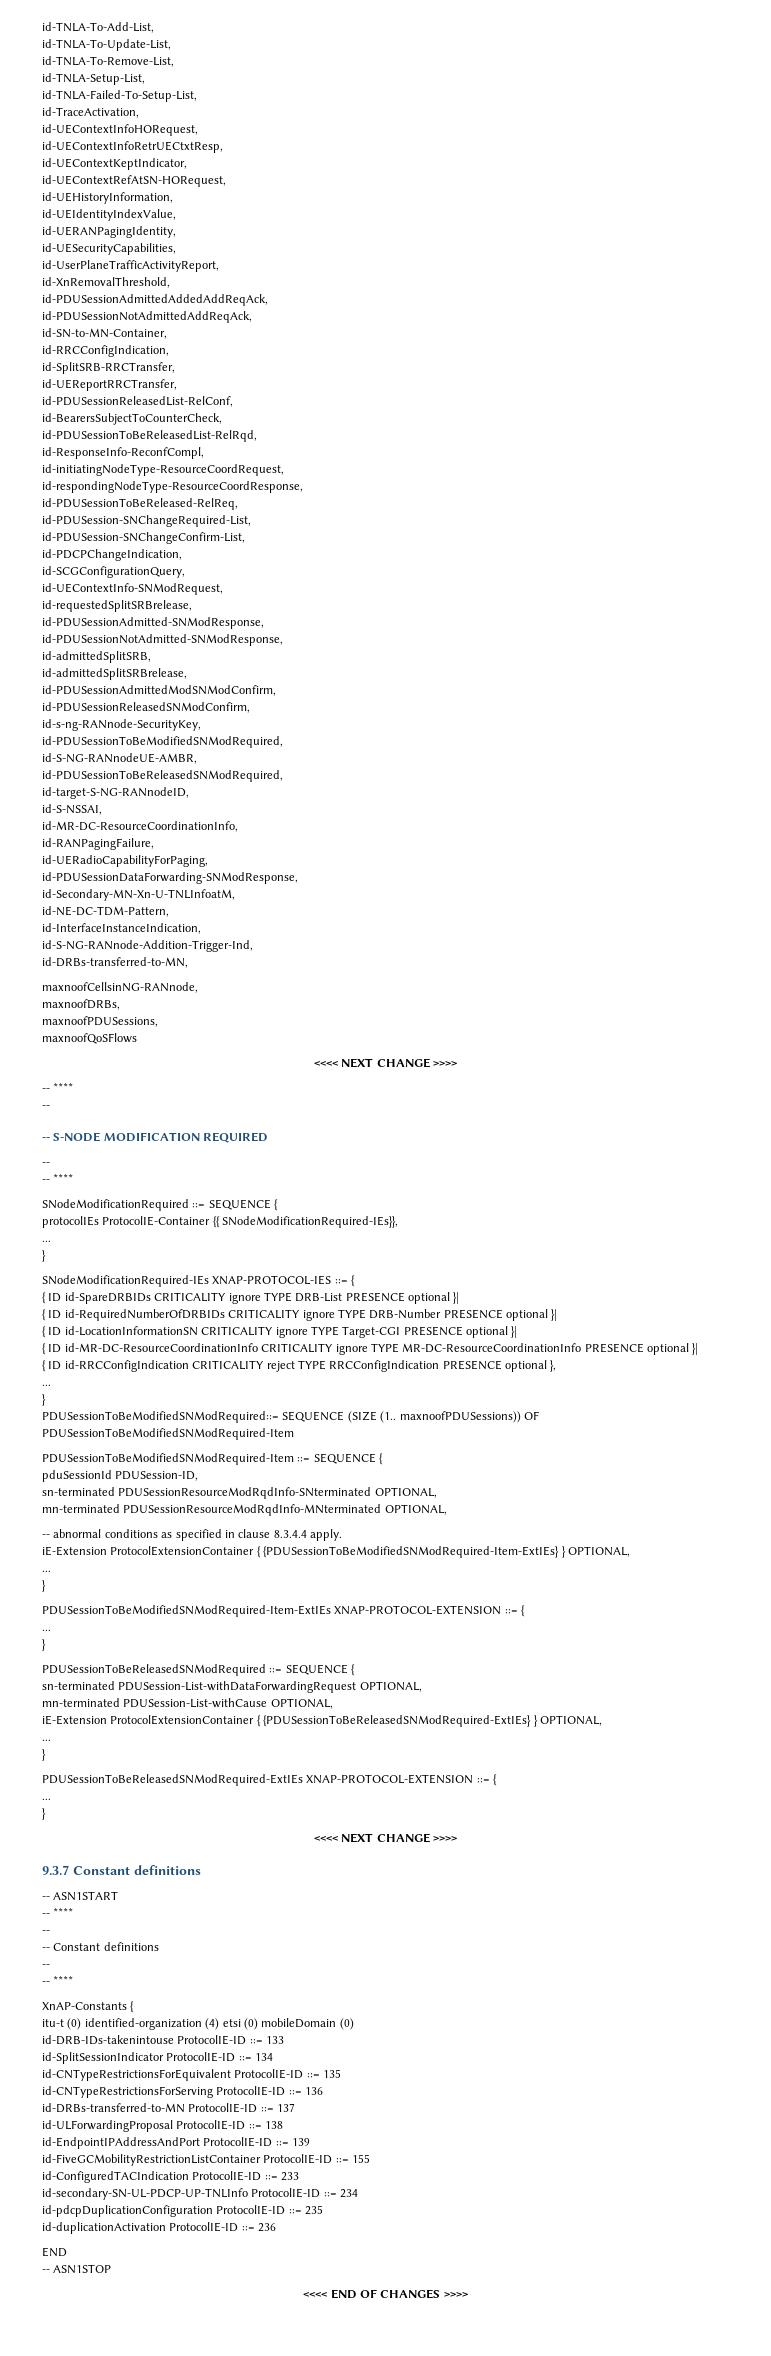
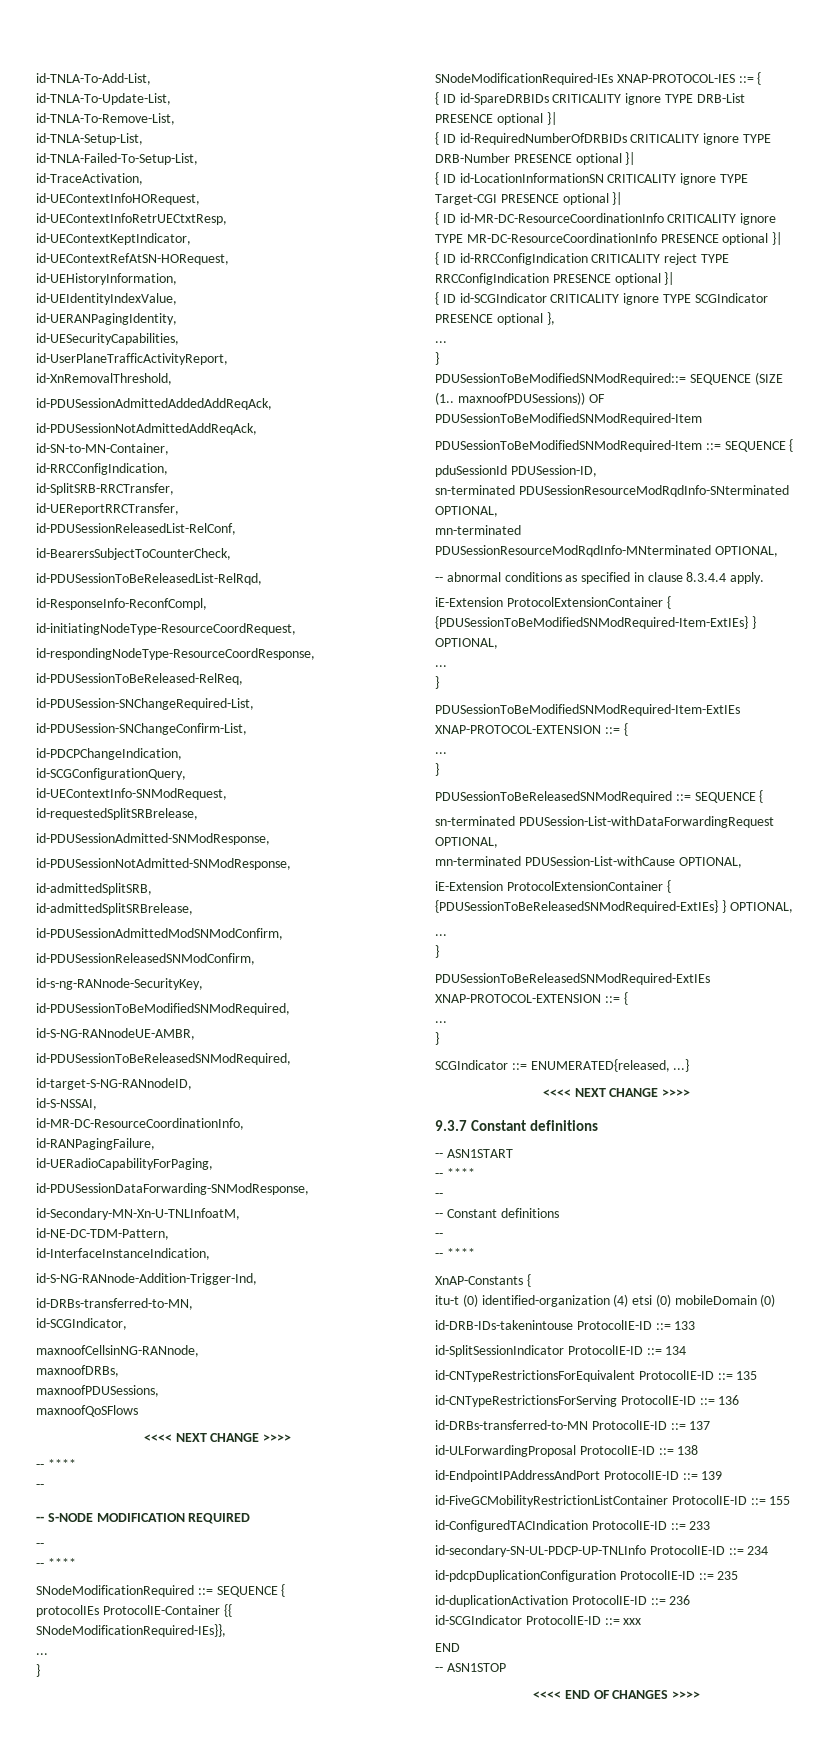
+ id-SCGIndicator,
- { ID id-RRCConfigIndication CRITICALITY reject TYPE RRCConfigIndication PRESENCE optional },
+ { ID id-RRCConfigIndication CRITICALITY reject TYPE RRCConfigIndication PRESENCE optional }|
+ { ID id-SCGIndicator CRITICALITY ignore TYPE SCGIndicator PRESENCE optional },
+ SCGIndicator ::= ENUMERATED{released, ...}
+ id-SCGIndicator ProtocolIE-ID ::= xxx

